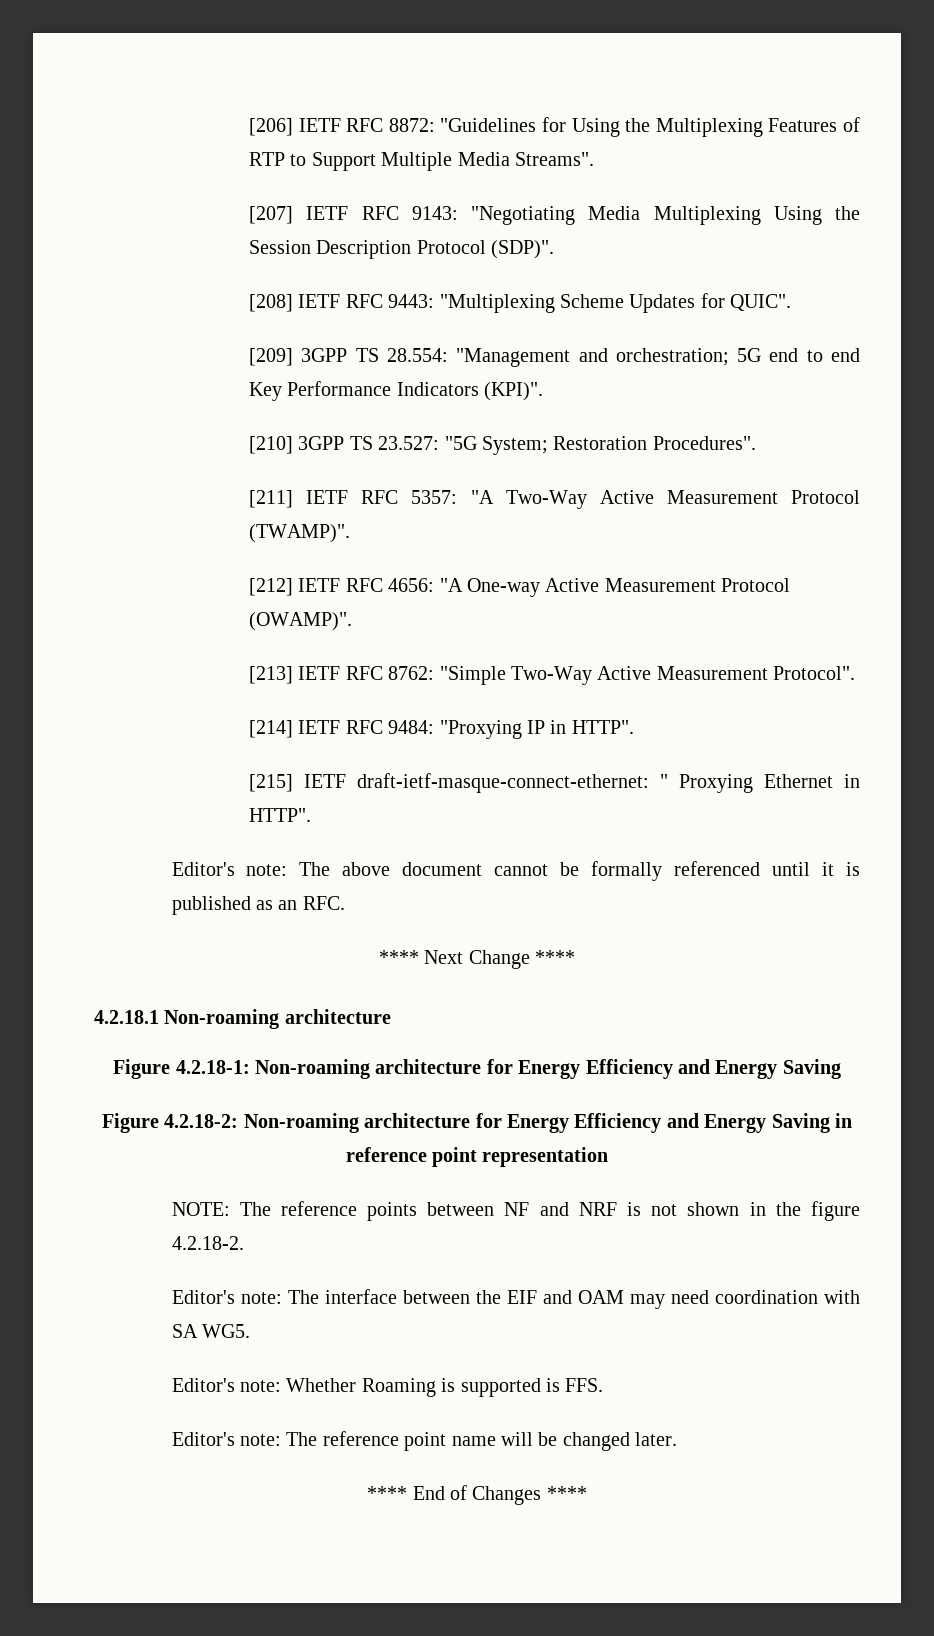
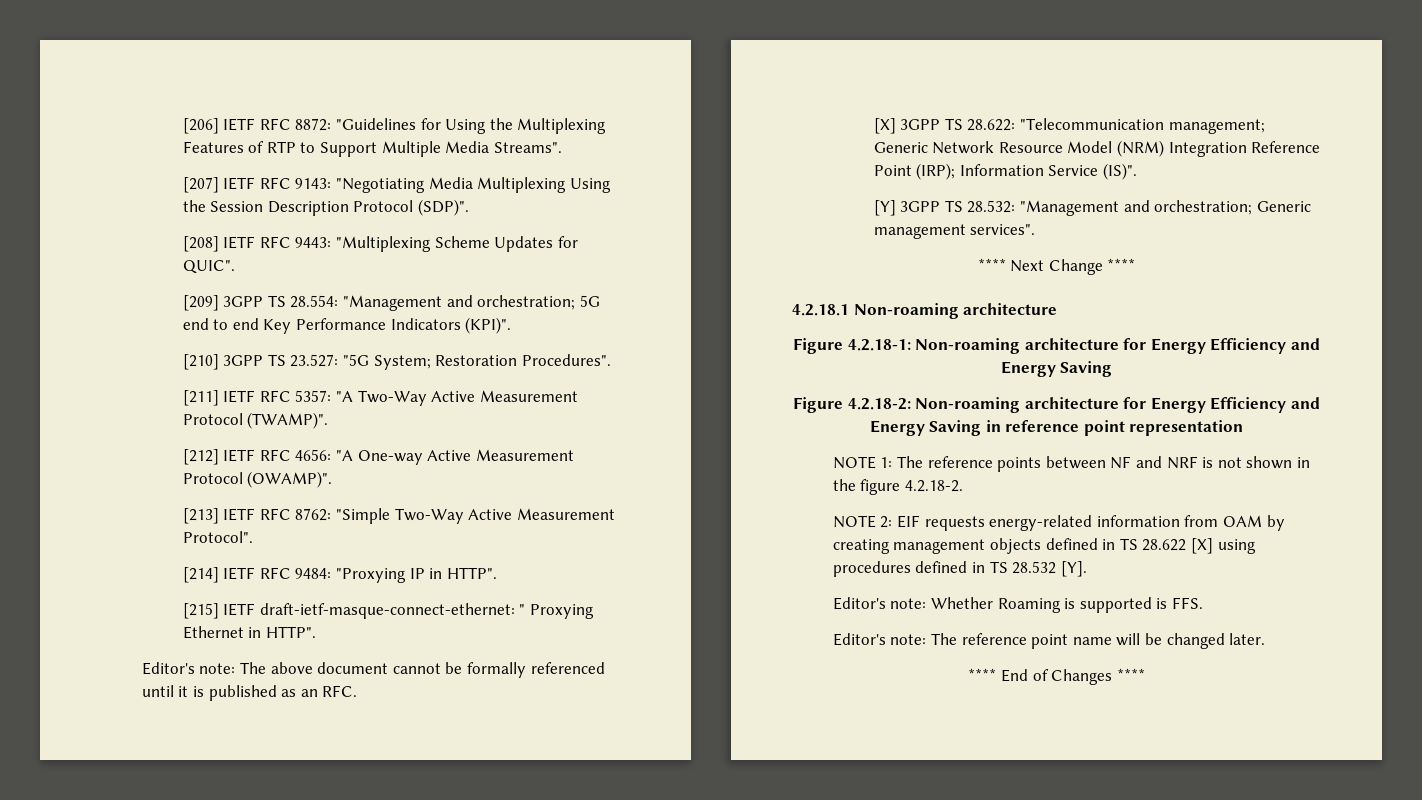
+ [X] 3GPP TS 28.622: "Telecommunication management; Generic Network Resource Model (NRM) Integration Reference Point (IRP); Information Service (IS)".
+ [Y] 3GPP TS 28.532: "Management and orchestration; Generic management services".
- NOTE: The reference points between NF and NRF is not shown in the figure 4.2.18-2.
+ NOTE 1: The reference points between NF and NRF is not shown in the figure 4.2.18-2.
- Editor's note: The interface between the EIF and OAM may need coordination with SA WG5.
+ NOTE 2: EIF requests energy-related information from OAM by creating management objects defined in TS 28.622 [X] using procedures defined in TS 28.532 [Y].

